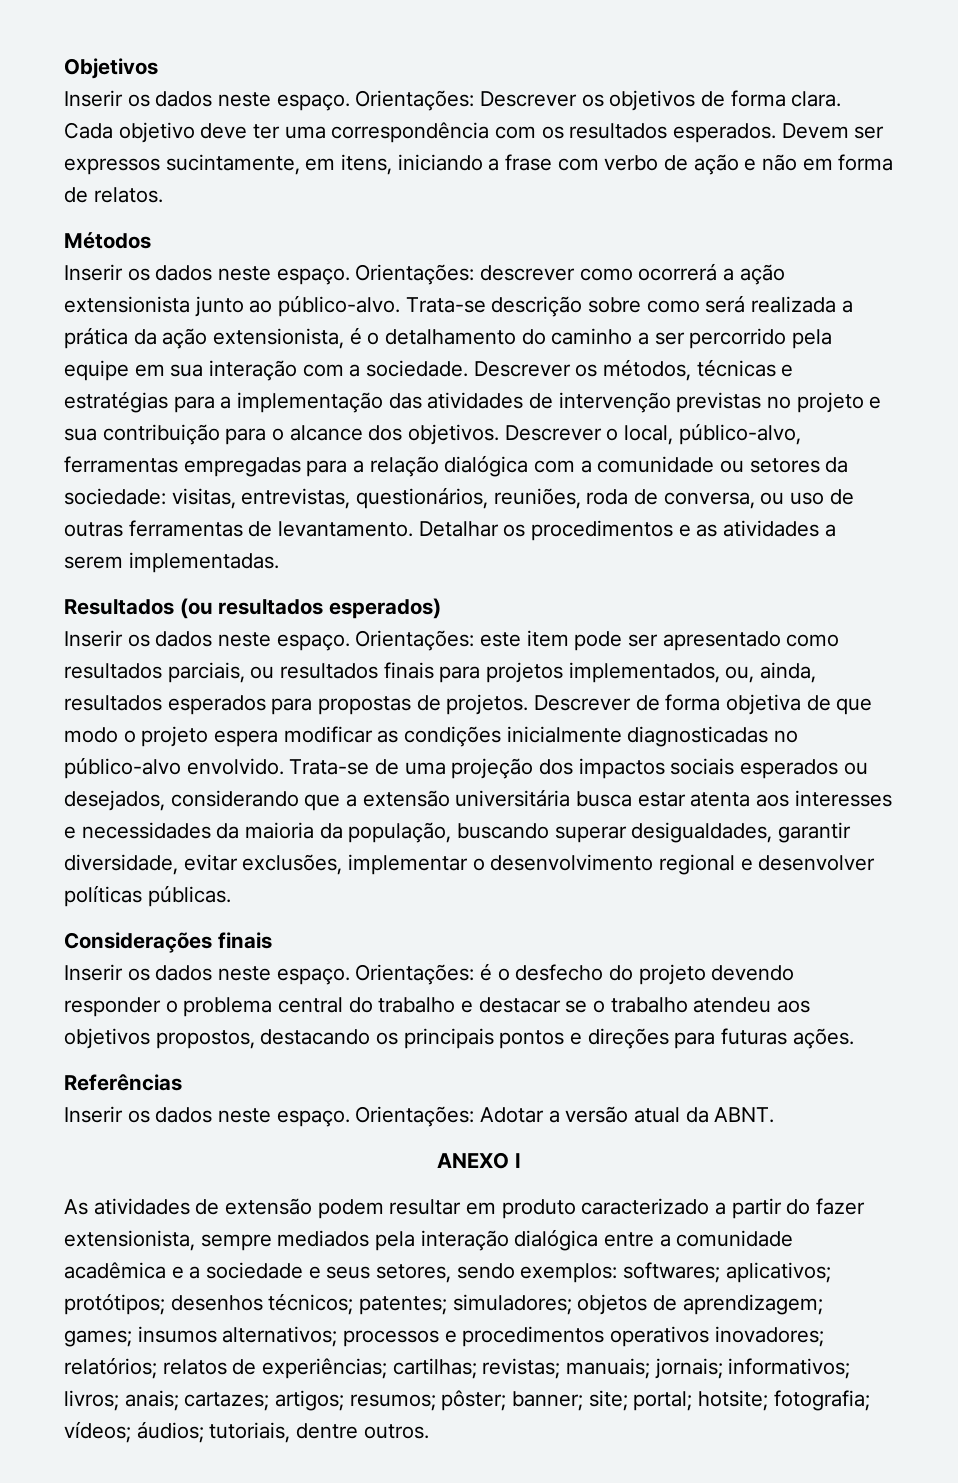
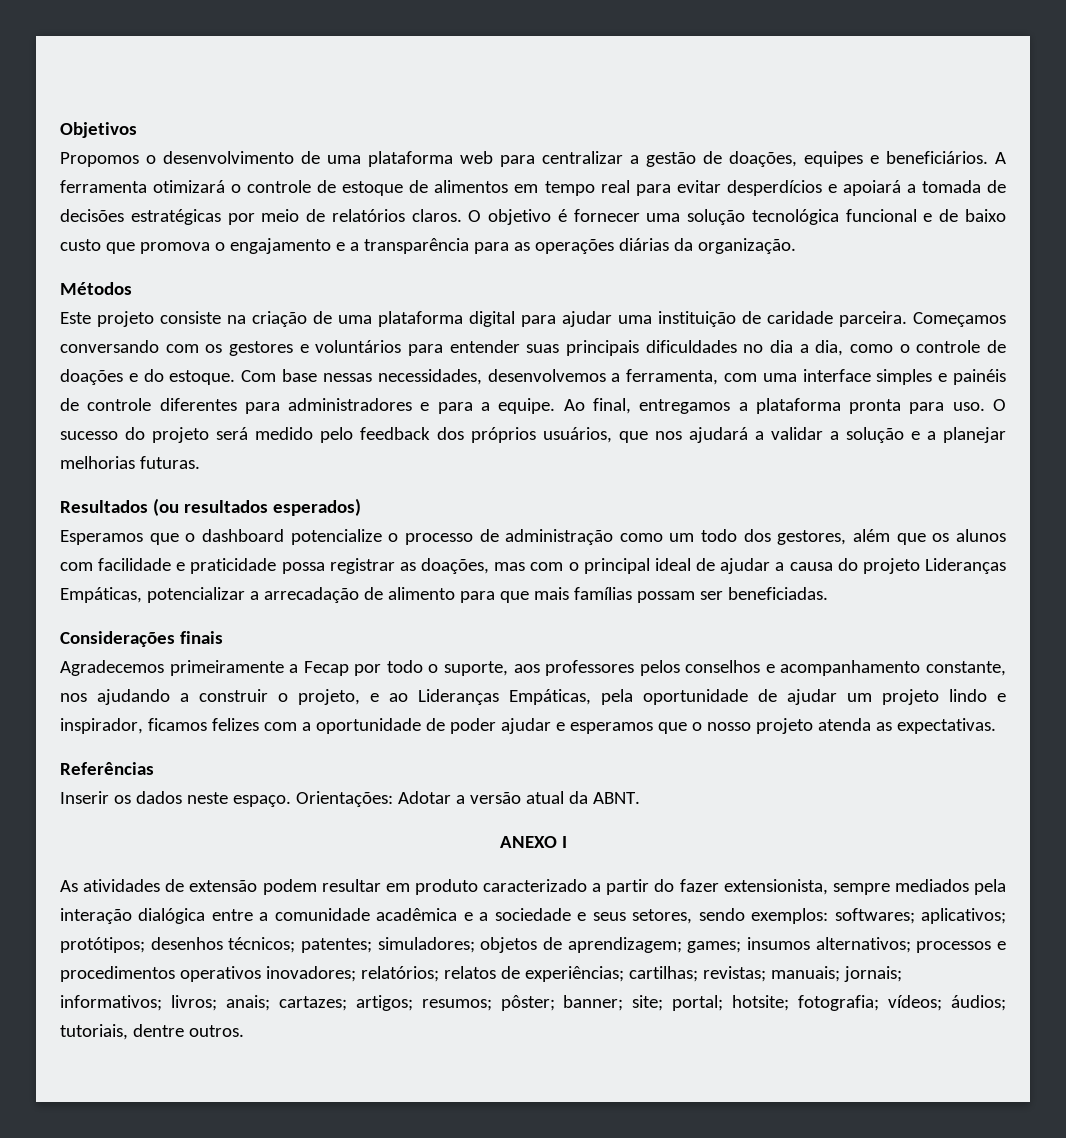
- Inserir os dados neste espaço. Orientações: Descrever os objetivos de forma clara. Cada objetivo deve ter uma correspondência com os resultados esperados. Devem ser expressos sucintamente, em itens, iniciando a frase com verbo de ação e não em forma de relatos.
+ Propomos o desenvolvimento de uma plataforma web para centralizar a gestão de doações, equipes e beneficiários. A ferramenta otimizará o controle de estoque de alimentos em tempo real para evitar desperdícios e apoiará a tomada de decisões estratégicas por meio de relatórios claros. O objetivo é fornecer uma solução tecnológica funcional e de baixo custo que promova o engajamento e a transparência para as operações diárias da organização.
  Métodos
- Inserir os dados neste espaço. Orientações: descrever como ocorrerá a ação extensionista junto ao público-alvo. Trata-se descrição sobre como será realizada a prática da ação extensionista, é o detalhamento do caminho a ser percorrido pela equipe em sua interação com a sociedade. Descrever os métodos, técnicas e estratégias para a implementação das atividades de intervenção previstas no projeto e sua contribuição para o alcance dos objetivos. Descrever o local, público-alvo, ferramentas empregadas para a relação dialógica com a comunidade ou setores da sociedade: visitas, entrevistas, questionários, reuniões, roda de conversa, ou uso de outras ferramentas de levantamento. Detalhar os procedimentos e as atividades a serem implementadas.
+ Este projeto consiste na criação de uma plataforma digital para ajudar uma instituição de caridade parceira. Começamos conversando com os gestores e voluntários para entender suas principais dificuldades no dia a dia, como o controle de doações e do estoque. Com base nessas necessidades, desenvolvemos a ferramenta, com uma interface simples e painéis de controle diferentes para administradores e para a equipe. Ao final, entregamos a plataforma pronta para uso. O sucesso do projeto será medido pelo feedback dos próprios usuários, que nos ajudará a validar a solução e a planejar melhorias futuras.
  Resultados (ou resultados esperados)
- Inserir os dados neste espaço. Orientações: este item pode ser apresentado como resultados parciais, ou resultados finais para projetos implementados, ou, ainda, resultados esperados para propostas de projetos. Descrever de forma objetiva de que modo o projeto espera modificar as condições inicialmente diagnosticadas no público-alvo envolvido. Trata-se de uma projeção dos impactos sociais esperados ou desejados, considerando que a extensão universitária busca estar atenta aos interesses e necessidades da maioria da população, buscando superar desigualdades, garantir diversidade, evitar exclusões, implementar o desenvolvimento regional e desenvolver políticas públicas.
+ Esperamos que o dashboard potencialize o processo de administração como um todo dos gestores, além que os alunos com facilidade e praticidade possa registrar as doações, mas com o principal ideal de ajudar a causa do projeto Lideranças Empáticas, potencializar a arrecadação de alimento para que mais famílias possam ser beneficiadas.
  Considerações finais
- Inserir os dados neste espaço. Orientações: é o desfecho do projeto devendo responder o problema central do trabalho e destacar se o trabalho atendeu aos objetivos propostos, destacando os principais pontos e direções para futuras ações.
+ Agradecemos primeiramente a Fecap por todo o suporte, aos professores pelos conselhos e acompanhamento constante, nos ajudando a construir o projeto, e ao Lideranças Empáticas, pela oportunidade de ajudar um projeto lindo e inspirador, ficamos felizes com a oportunidade de poder ajudar e esperamos que o nosso projeto atenda as expectativas.

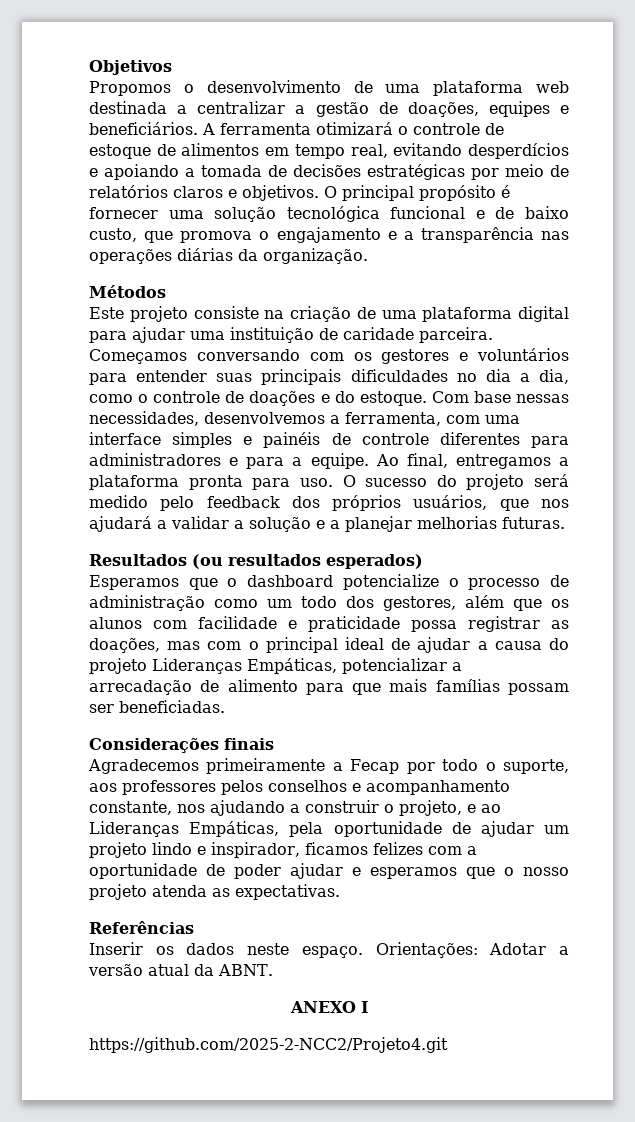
- Propomos o desenvolvimento de uma plataforma web para centralizar a gestão de doações, equipes e beneficiários.
+ Propomos o desenvolvimento de uma plataforma web destinada a centralizar a gestão de doações, equipes e beneficiários.
- A ferramenta otimizará o controle de estoque de alimentos em tempo real para evitar desperdícios e apoiará a tomada de decisões estratégicas por meio de relatórios claros. O objetivo é fornecer uma solução tecnológica funcional e de baixo custo que promova o engajamento e a transparência para as operações diárias da organização.
+ A ferramenta otimizará o controle de estoque de alimentos em tempo real, evitando desperdícios e apoiando a tomada de decisões estratégicas por meio de relatórios claros e objetivos. O principal propósito é fornecer uma solução tecnológica funcional e de baixo custo, que promova o engajamento e a transparência nas operações diárias da organização.
- As atividades de extensão podem resultar em produto caracterizado a partir do fazer extensionista, sempre mediados pela interação dialógica entre a comunidade acadêmica e a sociedade e seus setores, sendo exemplos: softwares; aplicativos; protótipos; desenhos técnicos; patentes; simuladores; objetos de aprendizagem; games; insumos alternativos; processos e procedimentos operativos inovadores; relatórios; relatos de experiências; cartilhas; revistas; manuais; jornais; informativos; livros; anais; cartazes; artigos; resumos; pôster; banner; site; portal; hotsite; fotografia; vídeos; áudios; tutoriais, dentre outros.
+ https://github.com/2025-2-NCC2/Projeto4.git

